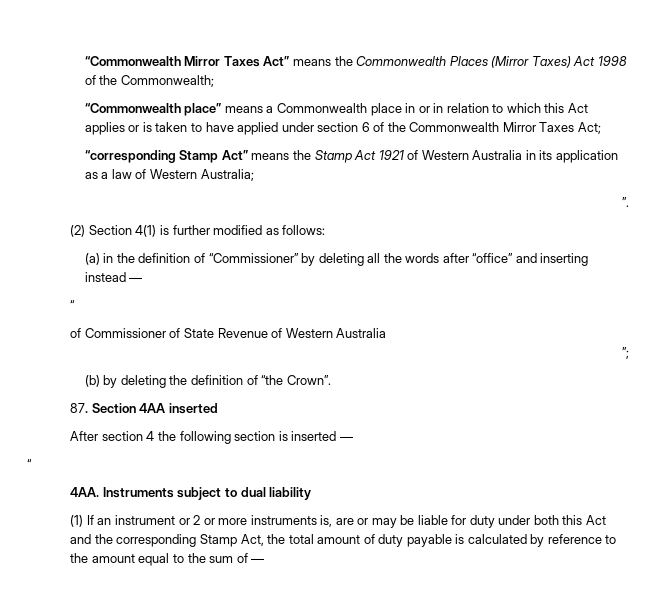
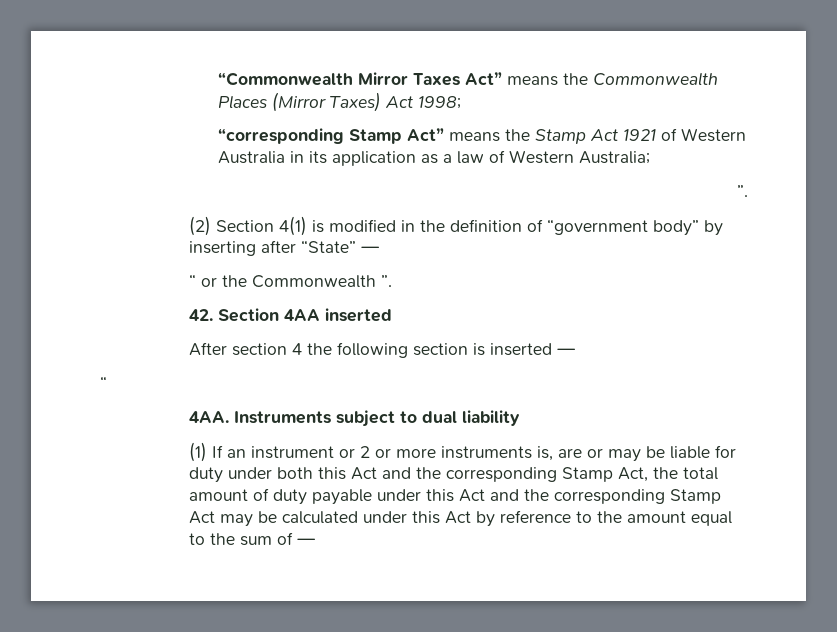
- “Commonwealth Mirror Taxes Act” means the Commonwealth Places (Mirror Taxes) Act 1998 of the Commonwealth;
- “Commonwealth place” means a Commonwealth place in or in relation to which this Act applies or is taken to have applied under section 6 of the Commonwealth Mirror Taxes Act;
+ “Commonwealth Mirror Taxes Act” means the Commonwealth Places (Mirror Taxes) Act 1998;
- (2) Section 4(1) is further modified as follows:
- (a) in the definition of “Commissioner” by deleting all the words after “office” and inserting instead —
- “
- of Commissioner of State Revenue of Western Australia
- ”;
- (b) by deleting the definition of “the Crown”.
- 87. Section 4AA inserted
+ (2) Section 4(1) is modified in the definition of “government body” by inserting after “State” —
+ “ or the Commonwealth ”.
+ 42. Section 4AA inserted
- (1) If an instrument or 2 or more instruments is, are or may be liable for duty under both this Act and the corresponding Stamp Act, the total amount of duty payable is calculated by reference to the amount equal to the sum of —
+ (1) If an instrument or 2 or more instruments is, are or may be liable for duty under both this Act and the corresponding Stamp Act, the total amount of duty payable under this Act and the corresponding Stamp Act may be calculated under this Act by reference to the amount equal to the sum of —

